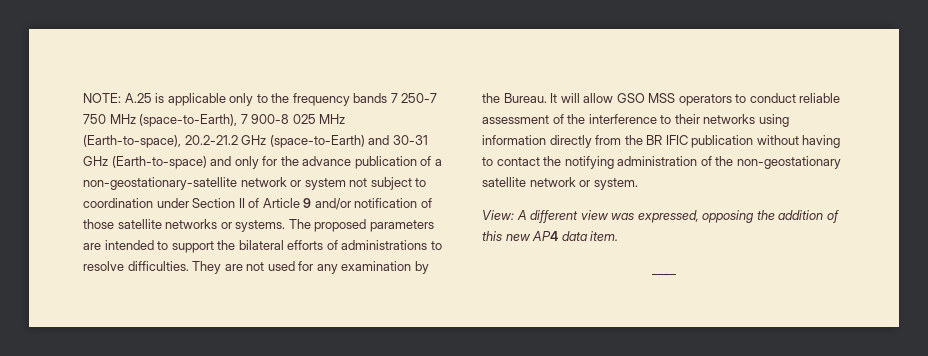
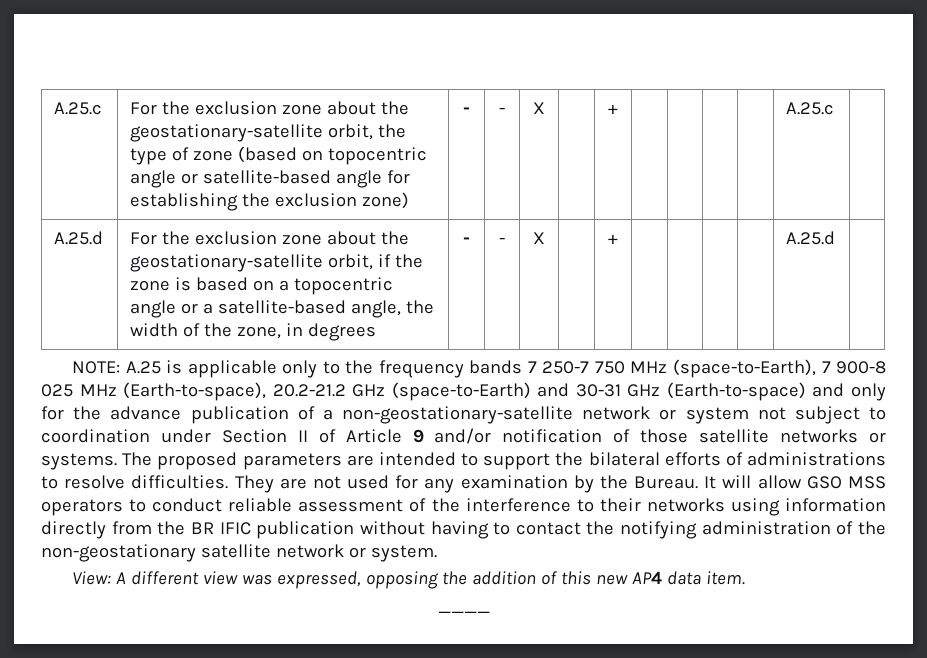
+ A.25.c | For the exclusion zone about the geostationary-satellite orbit, the type of zone (based on topocentric angle or satellite-based angle for establishing the exclusion zone) | - | - | X | | + | | | | | A.25.c |
+ A.25.d | For the exclusion zone about the geostationary-satellite orbit, if the zone is based on a topocentric angle or a satellite-based angle, the width of the zone, in degrees | - | - | X | | + | | | | | A.25.d |

